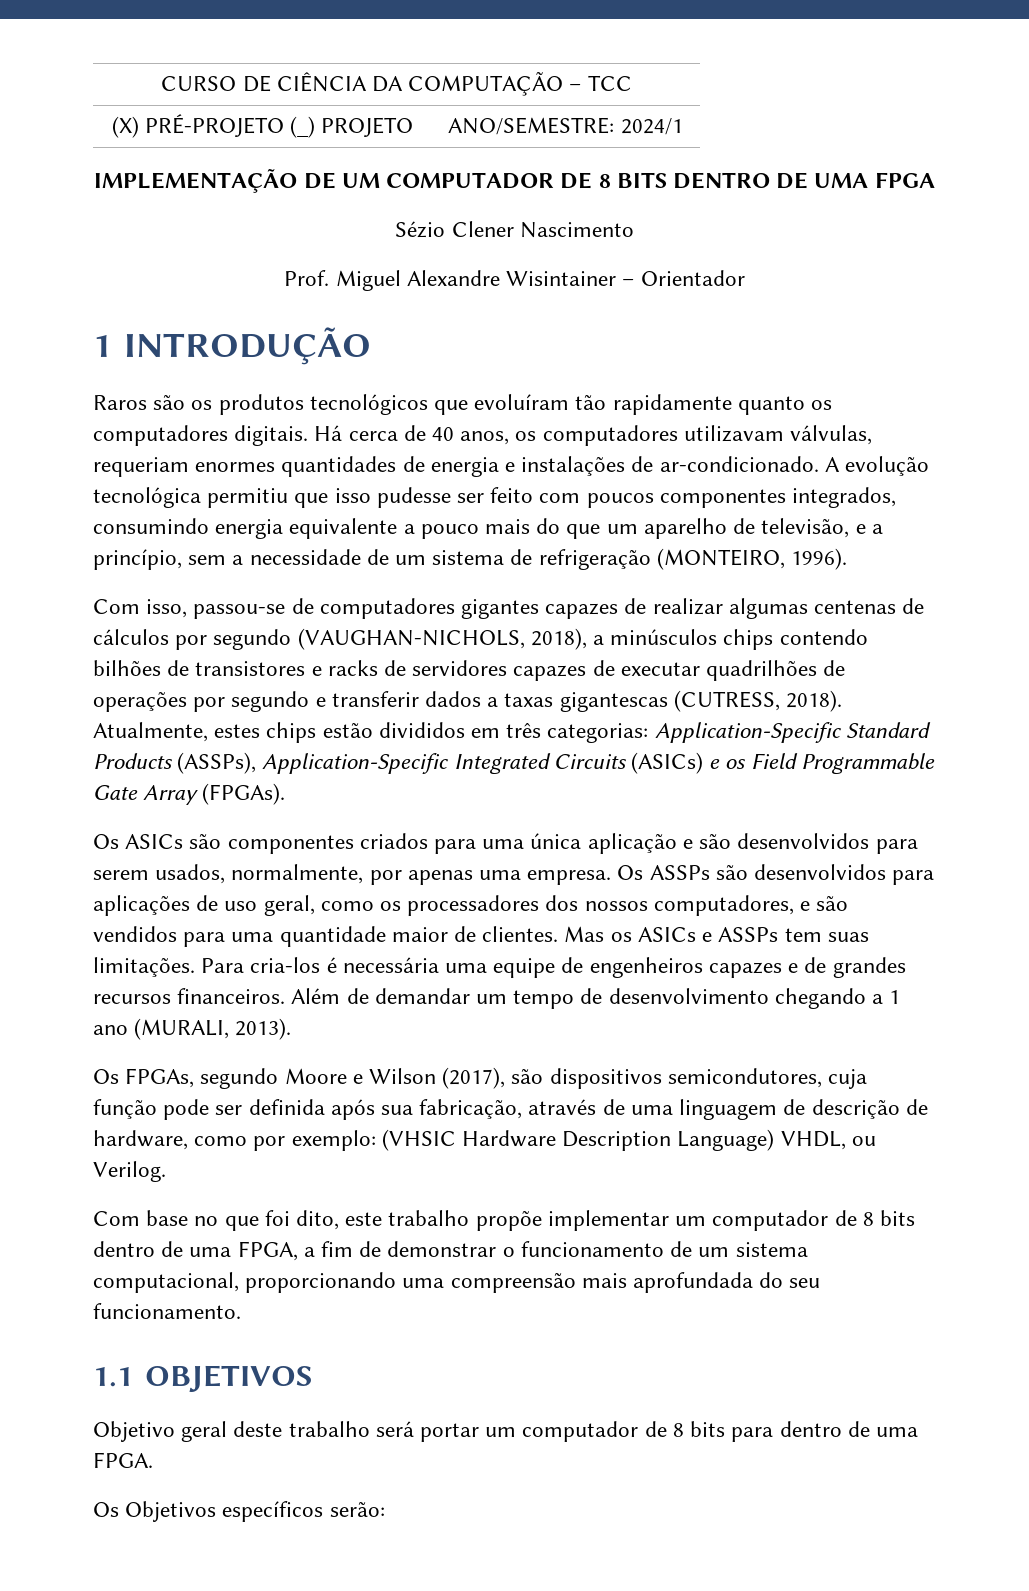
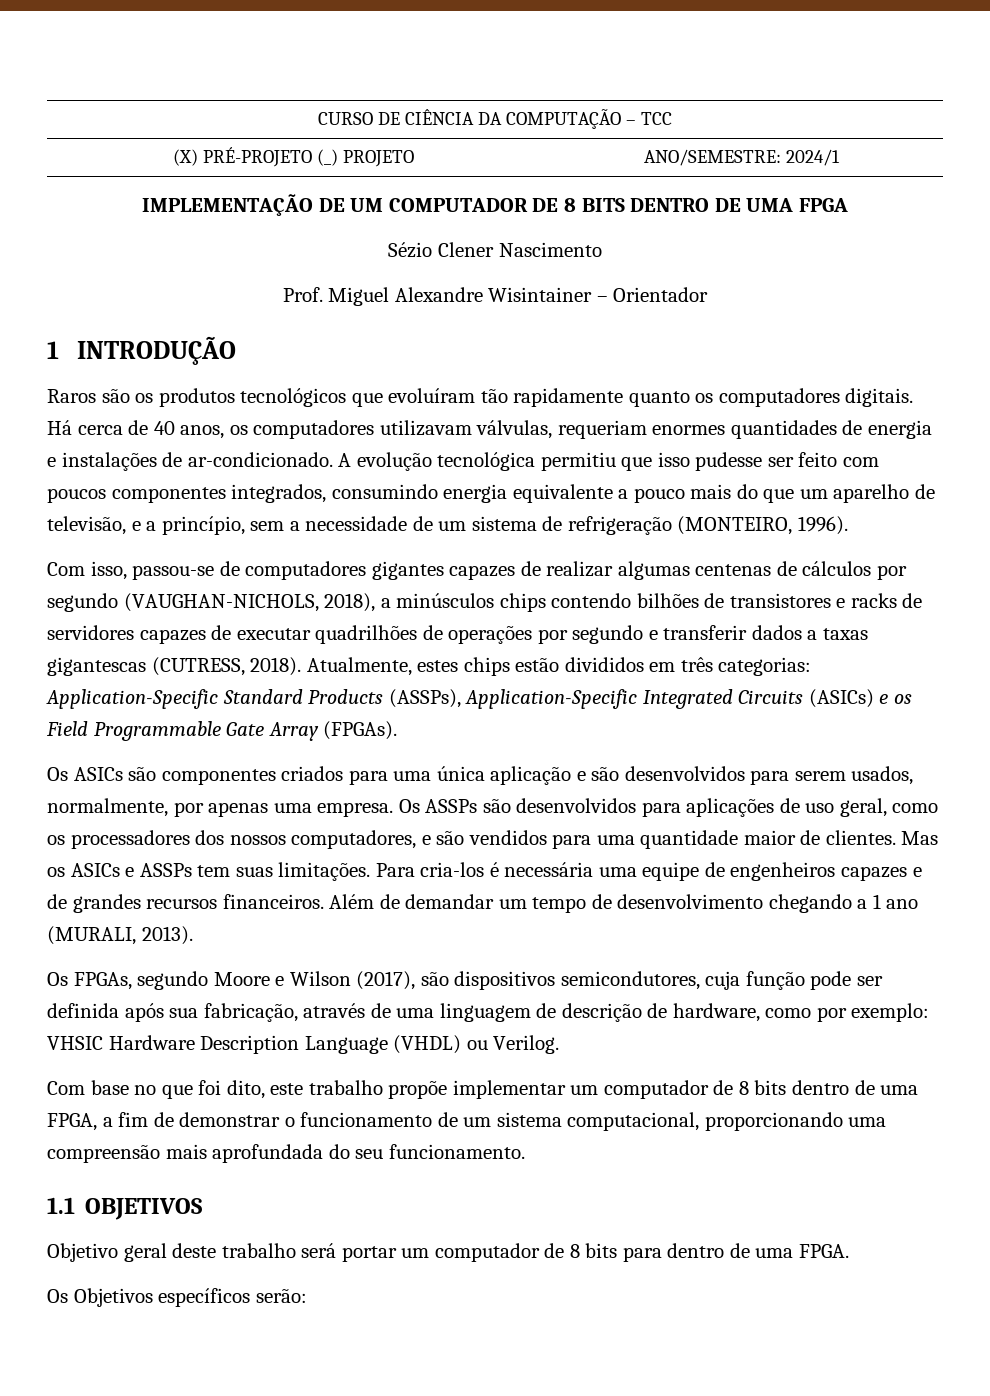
- Os FPGAs, segundo Moore e Wilson (2017), são dispositivos semicondutores, cuja função pode ser definida após sua fabricação, através de uma linguagem de descrição de hardware, como por exemplo: (VHSIC Hardware Description Language) VHDL, ou Verilog.
+ Os FPGAs, segundo Moore e Wilson (2017), são dispositivos semicondutores, cuja função pode ser definida após sua fabricação, através de uma linguagem de descrição de hardware, como por exemplo: VHSIC Hardware Description Language (VHDL) ou Verilog.

